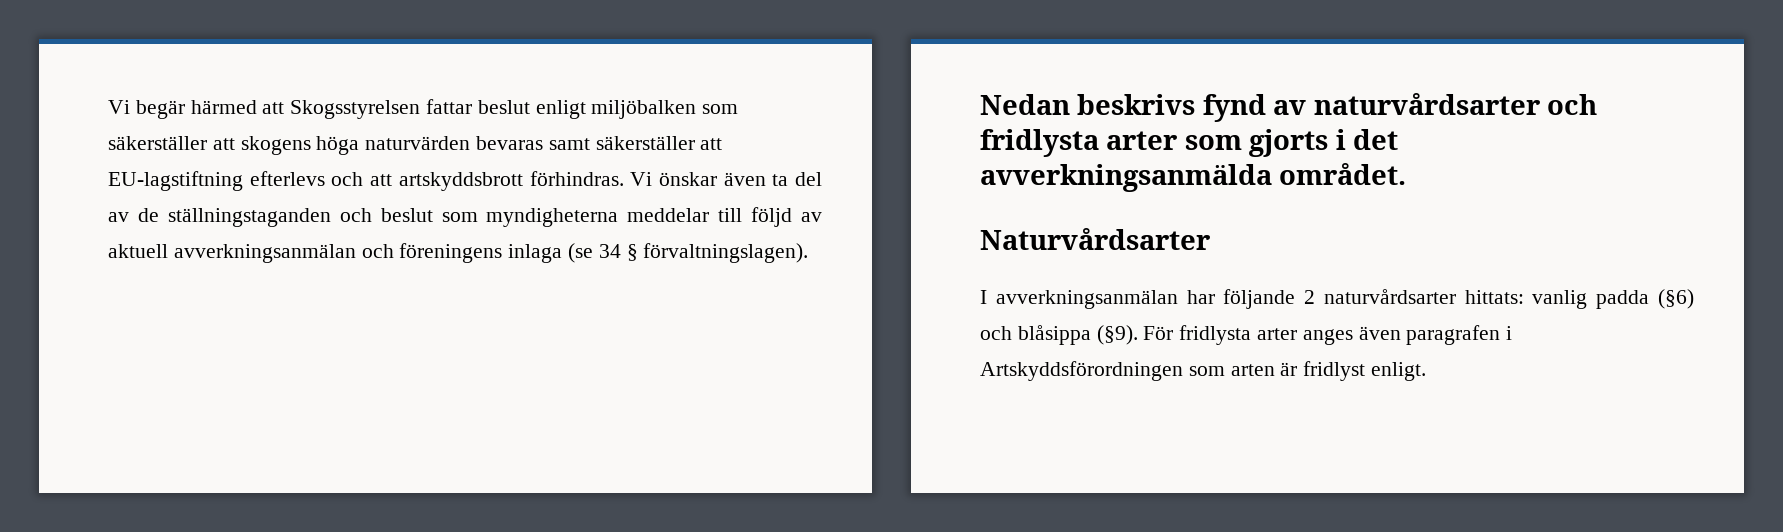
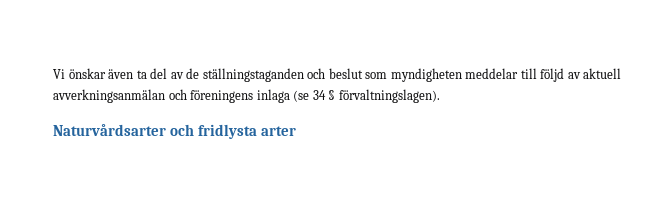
- Vi begär härmed att Skogsstyrelsen fattar beslut enligt miljöbalken som säkerställer att skogens höga naturvärden bevaras samt säkerställer att EU-lagstiftning efterlevs och att artskyddsbrott förhindras. Vi önskar även ta del av de ställningstaganden och beslut som myndigheterna meddelar till följd av aktuell avverkningsanmälan och föreningens inlaga (se 34 § förvaltningslagen).
+ Vi önskar även ta del av de ställningstaganden och beslut som myndigheten meddelar till följd av aktuell avverkningsanmälan och föreningens inlaga (se 34 § förvaltningslagen).
- Nedan beskrivs fynd av naturvårdsarter och fridlysta arter som gjorts i det avverkningsanmälda området.
- Naturvårdsarter
- I avverkningsanmälan har följande 2 naturvårdsarter hittats: vanlig padda (§6) och blåsippa (§9). För fridlysta arter anges även paragrafen i Artskyddsförordningen som arten är fridlyst enligt.
+ Naturvårdsarter och fridlysta arter

